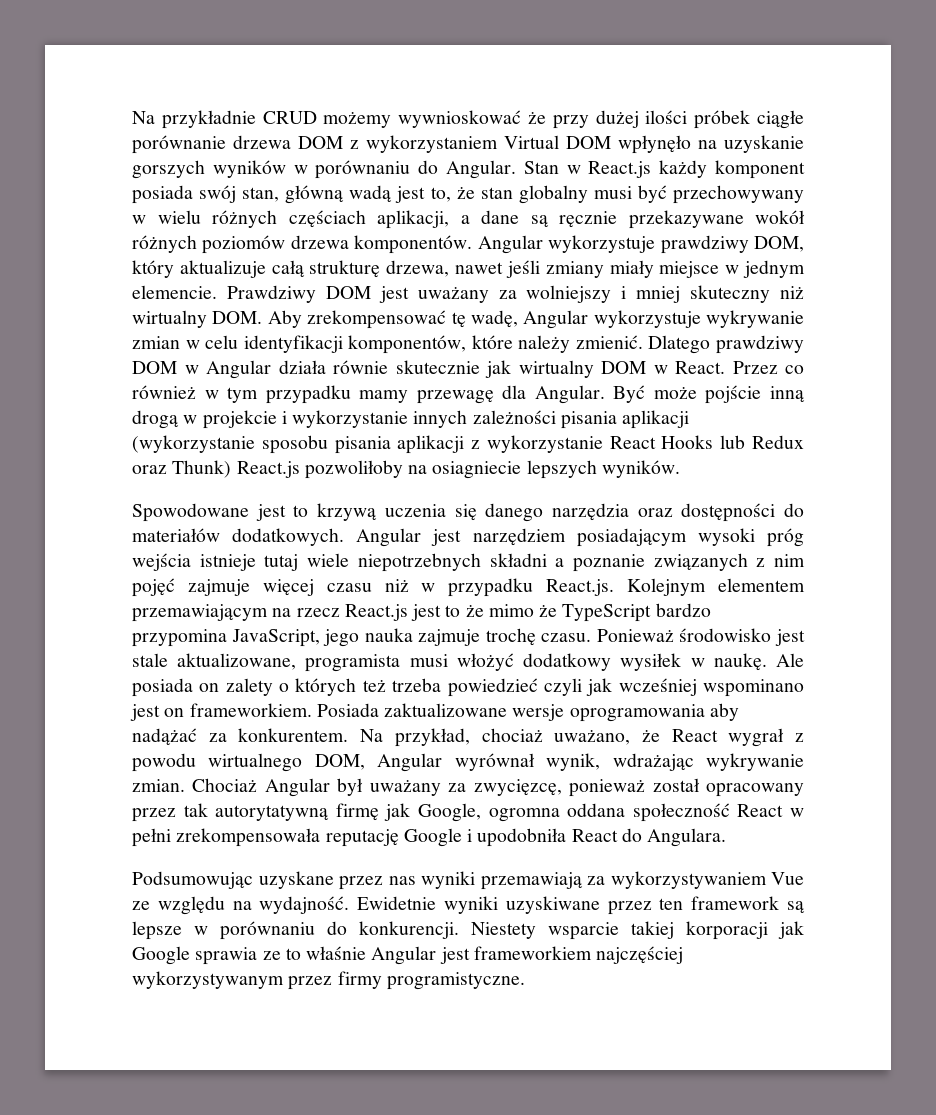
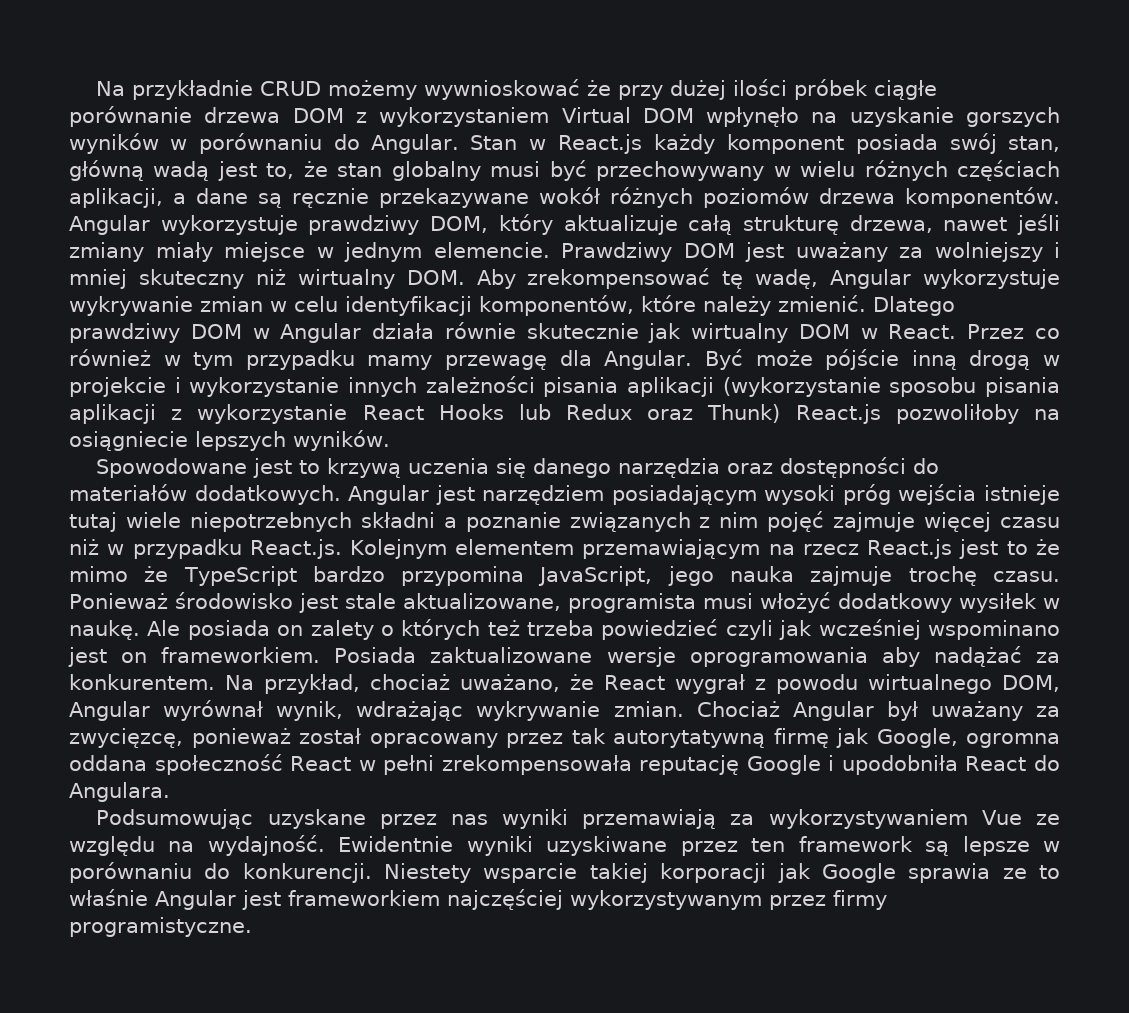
- Być może pojście inną drogą w projekcie i wykorzystanie innych zależności pisania aplikacji (wykorzystanie sposobu pisania aplikacji z wykorzystanie React Hooks lub Redux oraz Thunk) React.js pozwoliłoby na osiagniecie lepszych wyników.
+ Być może pójście inną drogą w projekcie i wykorzystanie innych zależności pisania aplikacji (wykorzystanie sposobu pisania aplikacji z wykorzystanie React Hooks lub Redux oraz Thunk) React.js pozwoliłoby na osiągniecie lepszych wyników.
- Ewidetnie wyniki uzyskiwane przez ten framework są lepsze w porównaniu do konkurencji.
+ Ewidentnie wyniki uzyskiwane przez ten framework są lepsze w porównaniu do konkurencji.

